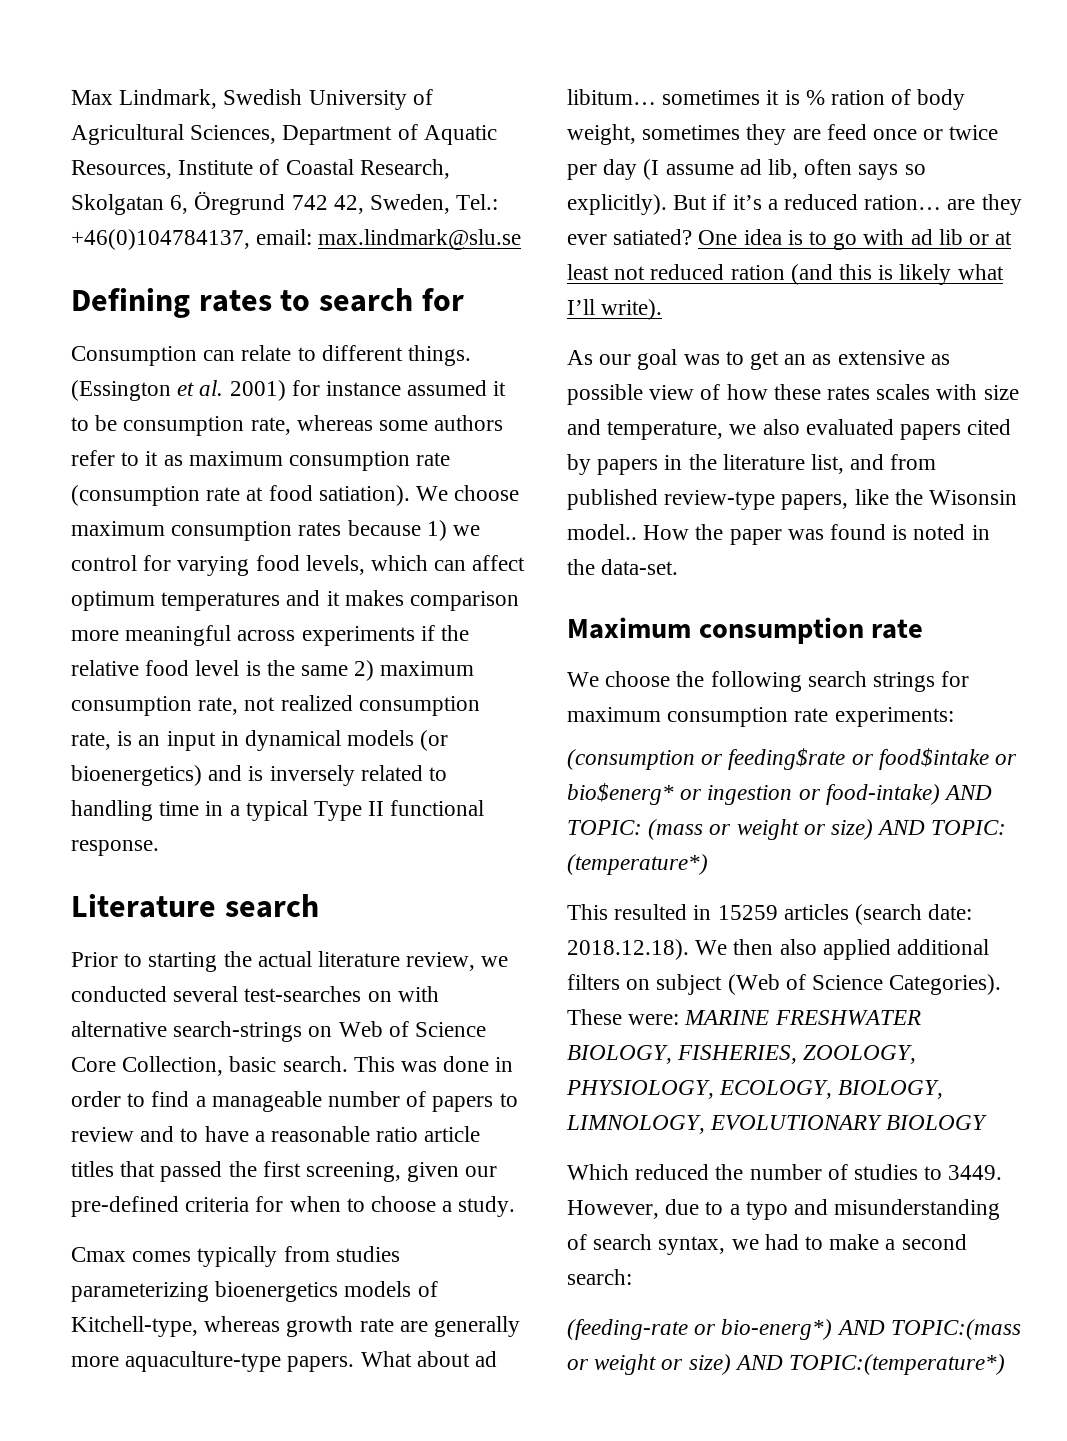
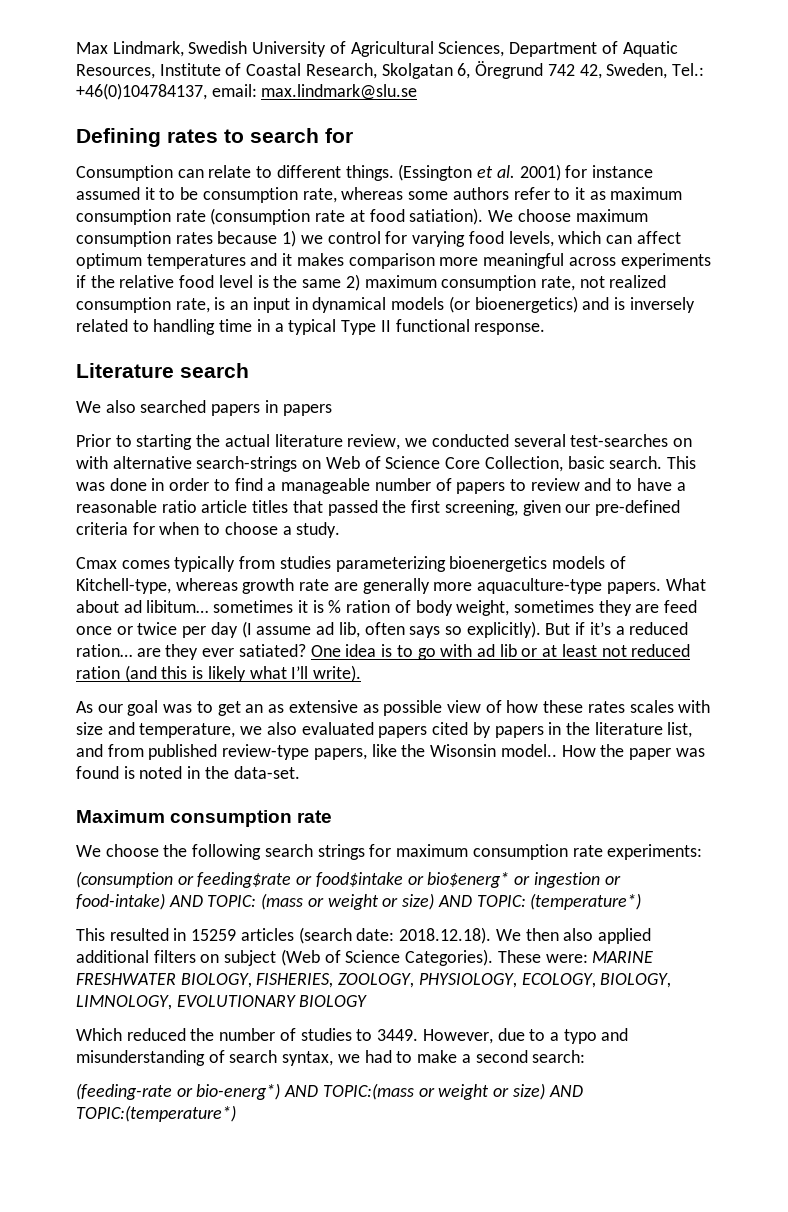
+ We also searched papers in papers

